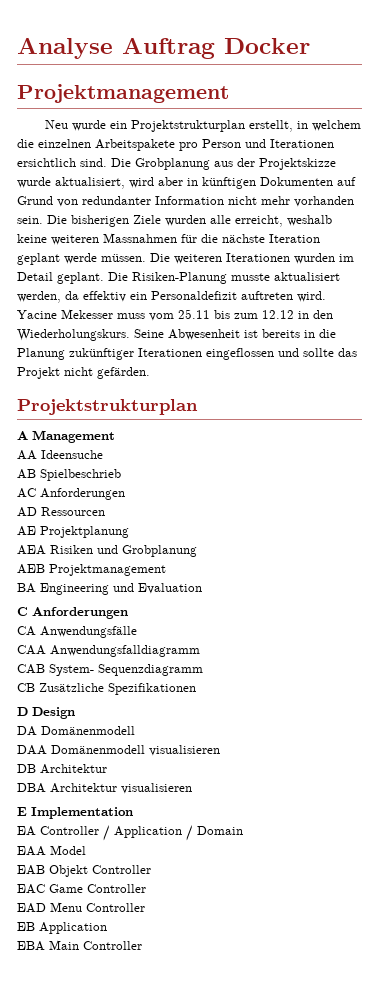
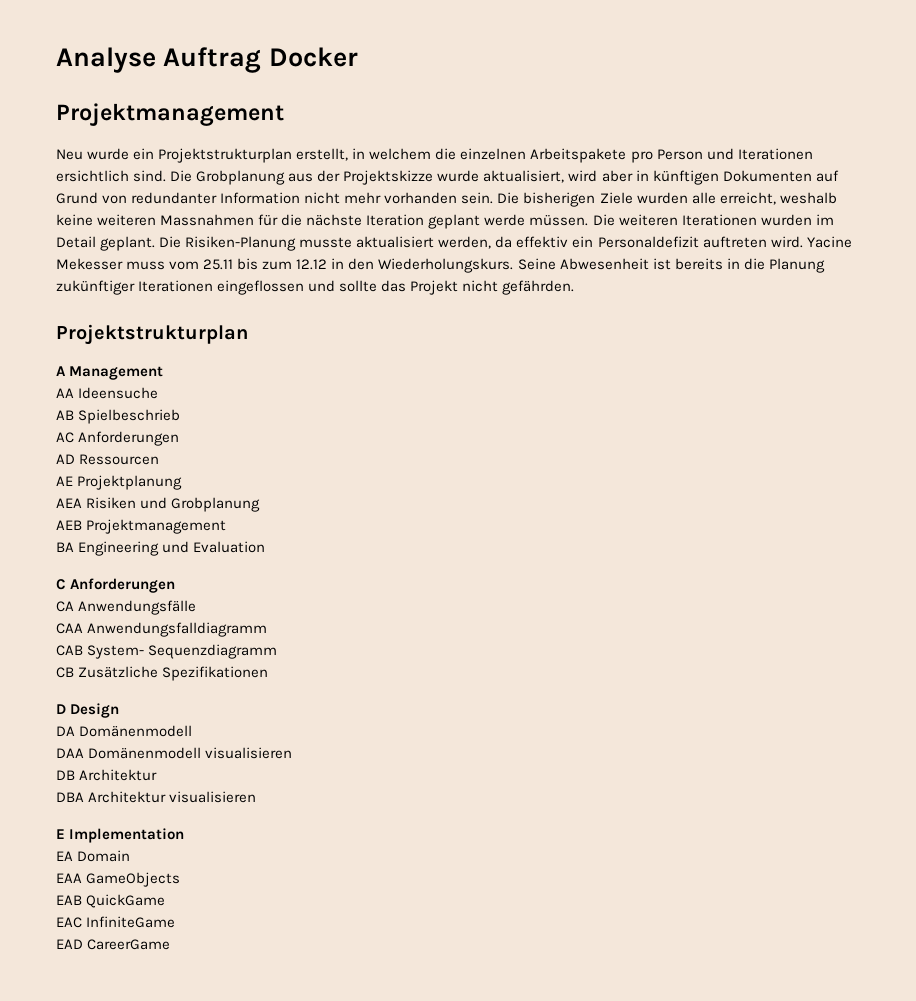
- Seine Abwesenheit ist bereits in die Planung zukünftiger Iterationen eingeflossen und sollte das Projekt nicht gefärden.
+ Seine Abwesenheit ist bereits in die Planung zukünftiger Iterationen eingeflossen und sollte das Projekt nicht gefährden.
- EA Controller / Application / Domain
+ EA Domain
- EAA Model
+ EAA GameObjects
- EAB Objekt Controller
+ EAB QuickGame
- EAC Game Controller
+ EAC InfiniteGame
- EAD Menu Controller
- EB Application
- EBA Main Controller
+ EAD CareerGame

